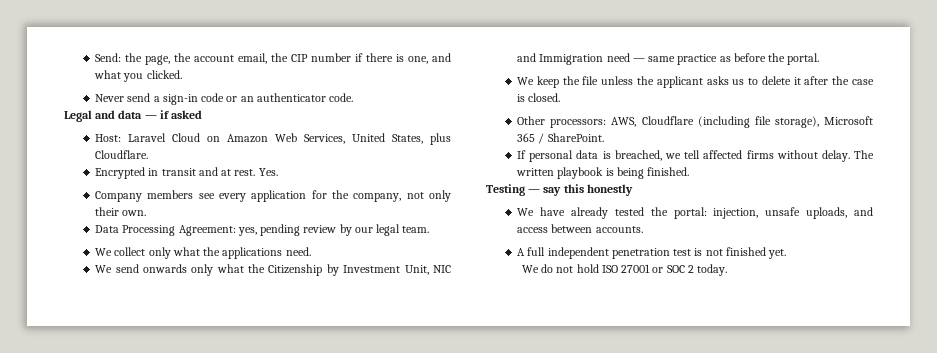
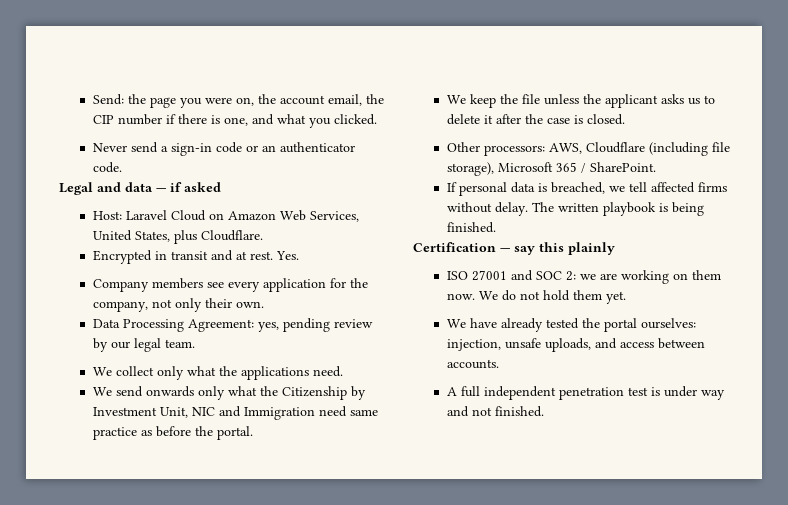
- Send: the page, the account email, the CIP number if there is one, and what you clicked.
+ Send: the page you were on, the account email, the CIP number if there is one, and what you clicked.
- We send onwards only what the Citizenship by Investment Unit, NIC and Immigration need — same practice as before the portal.
+ We send onwards only what the Citizenship by Investment Unit, NIC and Immigration need same practice as before the portal.
- Testing — say this honestly
+ Certification — say this plainly
+ ISO 27001 and SOC 2: we are working on them now. We do not hold them yet.
- We have already tested the portal: injection, unsafe uploads, and access between accounts.
+ We have already tested the portal ourselves: injection, unsafe uploads, and access between accounts.
- A full independent penetration test is not finished yet.
- We do not hold ISO 27001 or SOC 2 today.
+ A full independent penetration test is under way and not finished.

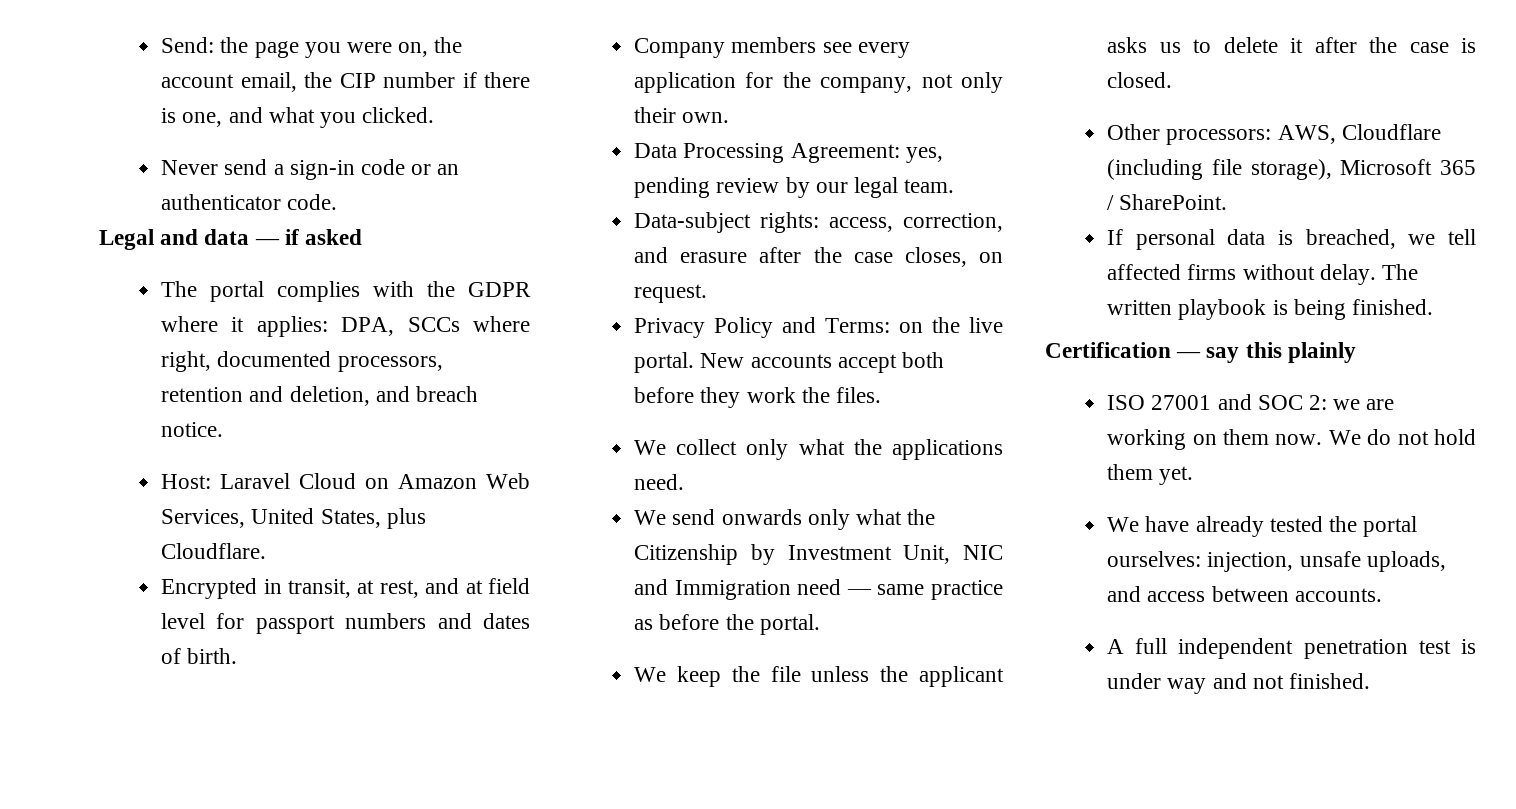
+ The portal complies with the GDPR where it applies: DPA, SCCs where right, documented processors, retention and deletion, and breach notice.
- Encrypted in transit and at rest. Yes.
+ Encrypted in transit, at rest, and at field level for passport numbers and dates of birth.
+ Data-subject rights: access, correction, and erasure after the case closes, on request.
+ Privacy Policy and Terms: on the live portal. New accounts accept both before they work the files.
- We send onwards only what the Citizenship by Investment Unit, NIC and Immigration need same practice as before the portal.
+ We send onwards only what the Citizenship by Investment Unit, NIC and Immigration need — same practice as before the portal.

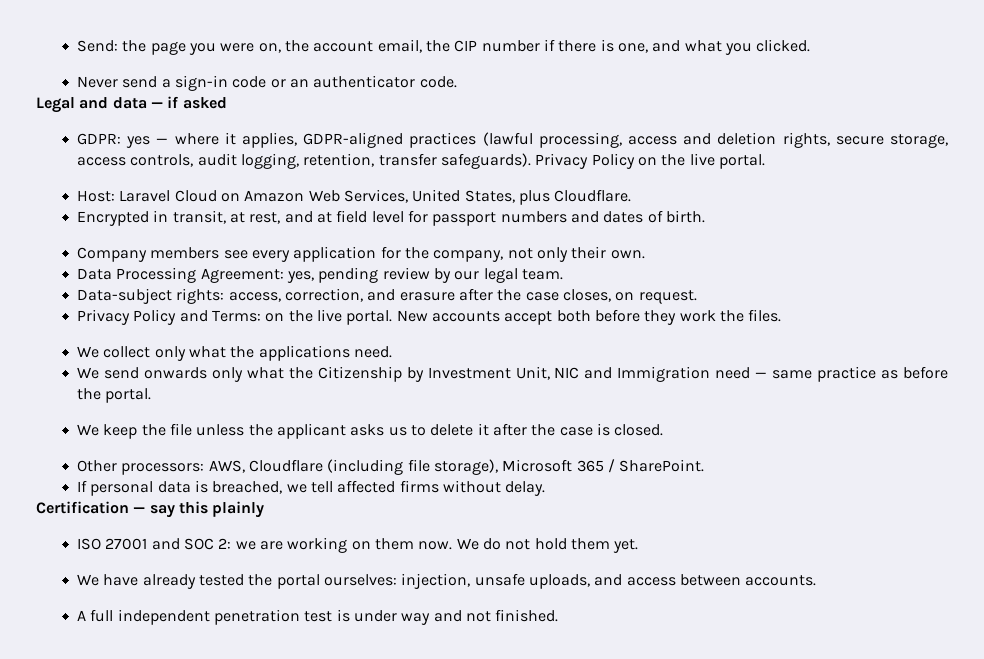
- The portal complies with the GDPR where it applies: DPA, SCCs where right, documented processors, retention and deletion, and breach notice.
+ GDPR: yes — where it applies, GDPR-aligned practices (lawful processing, access and deletion rights, secure storage, access controls, audit logging, retention, transfer safeguards). Privacy Policy on the live portal.
- The written playbook is being finished.

